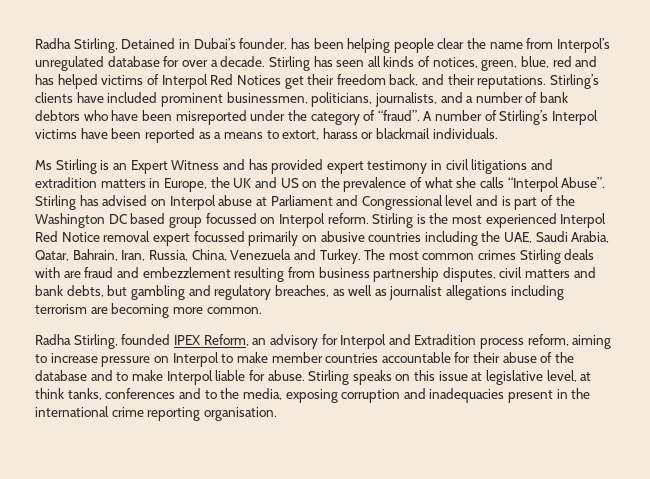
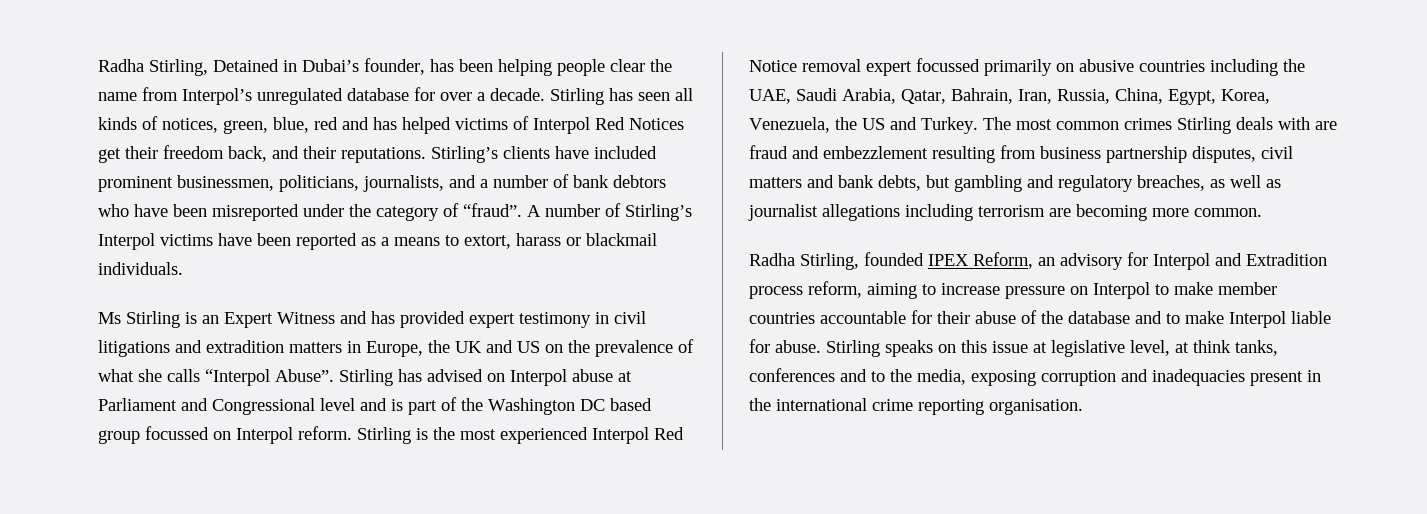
- Stirling is the most experienced Interpol Red Notice removal expert focussed primarily on abusive countries including the UAE, Saudi Arabia, Qatar, Bahrain, Iran, Russia, China, Venezuela and Turkey.
+ Stirling is the most experienced Interpol Red Notice removal expert focussed primarily on abusive countries including the UAE, Saudi Arabia, Qatar, Bahrain, Iran, Russia, China, Egypt, Korea, Venezuela, the US and Turkey.

